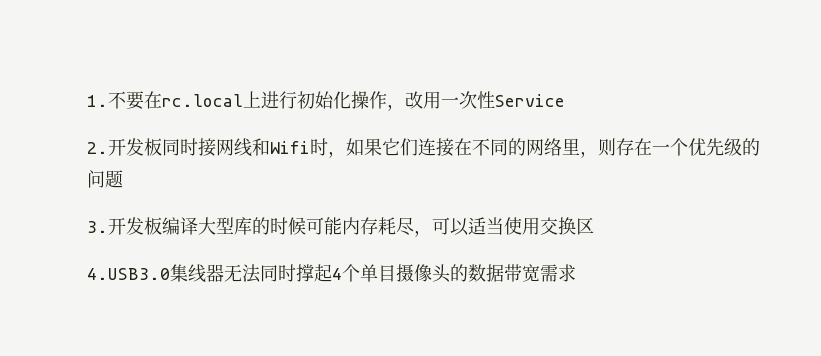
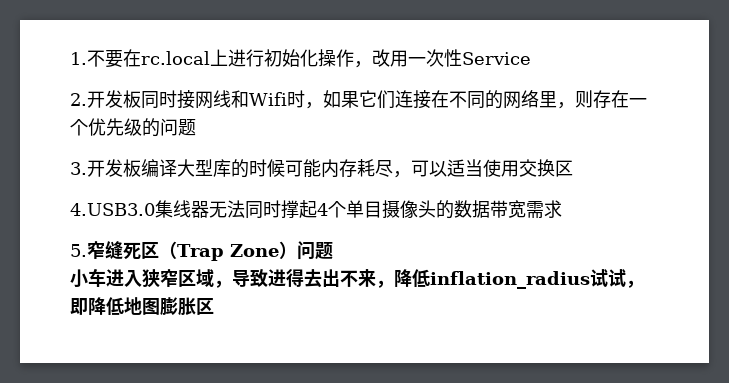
+ 5.窄缝死区（Trap Zone）问题
+ 小车进入狭窄区域，导致进得去出不来，降低inflation_radius试试，即降低地图膨胀区

